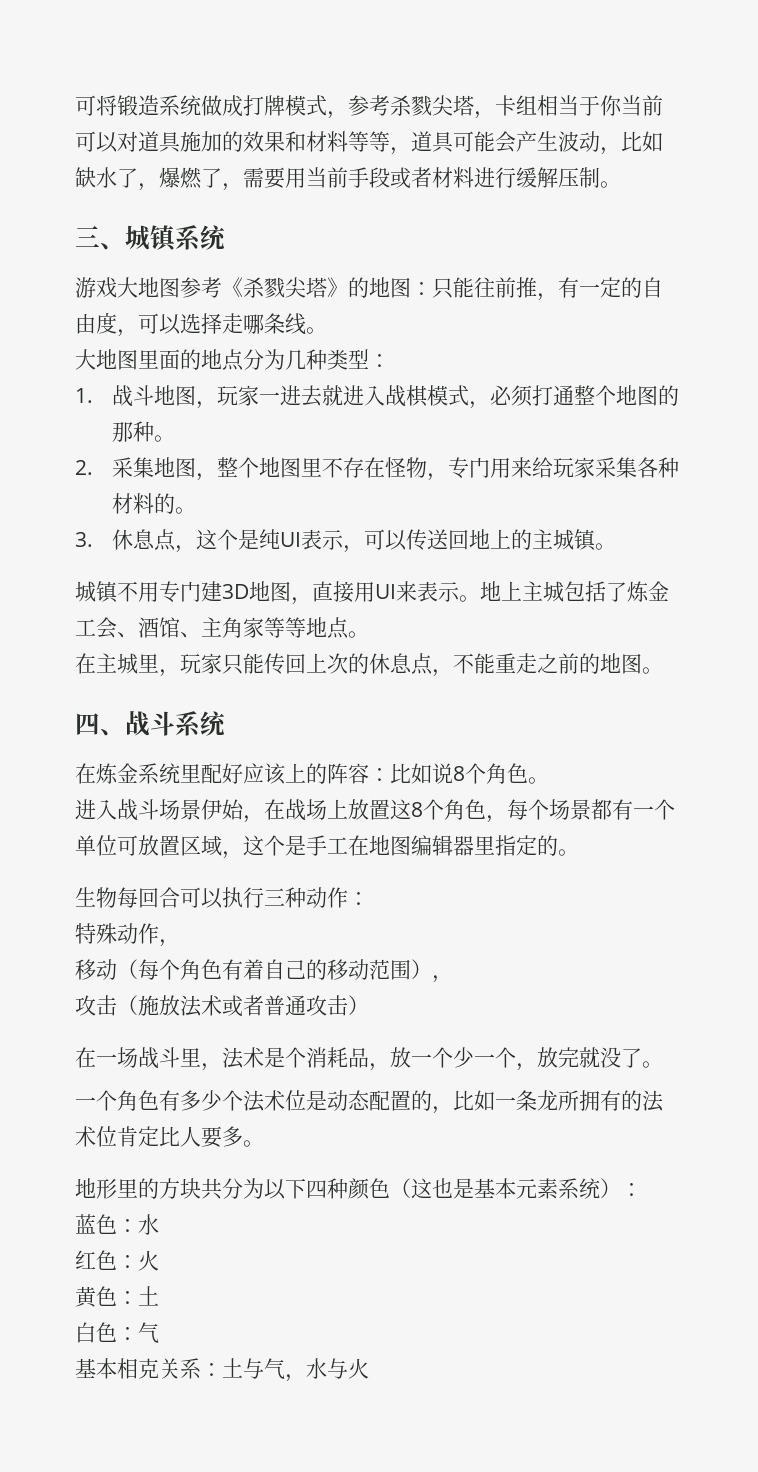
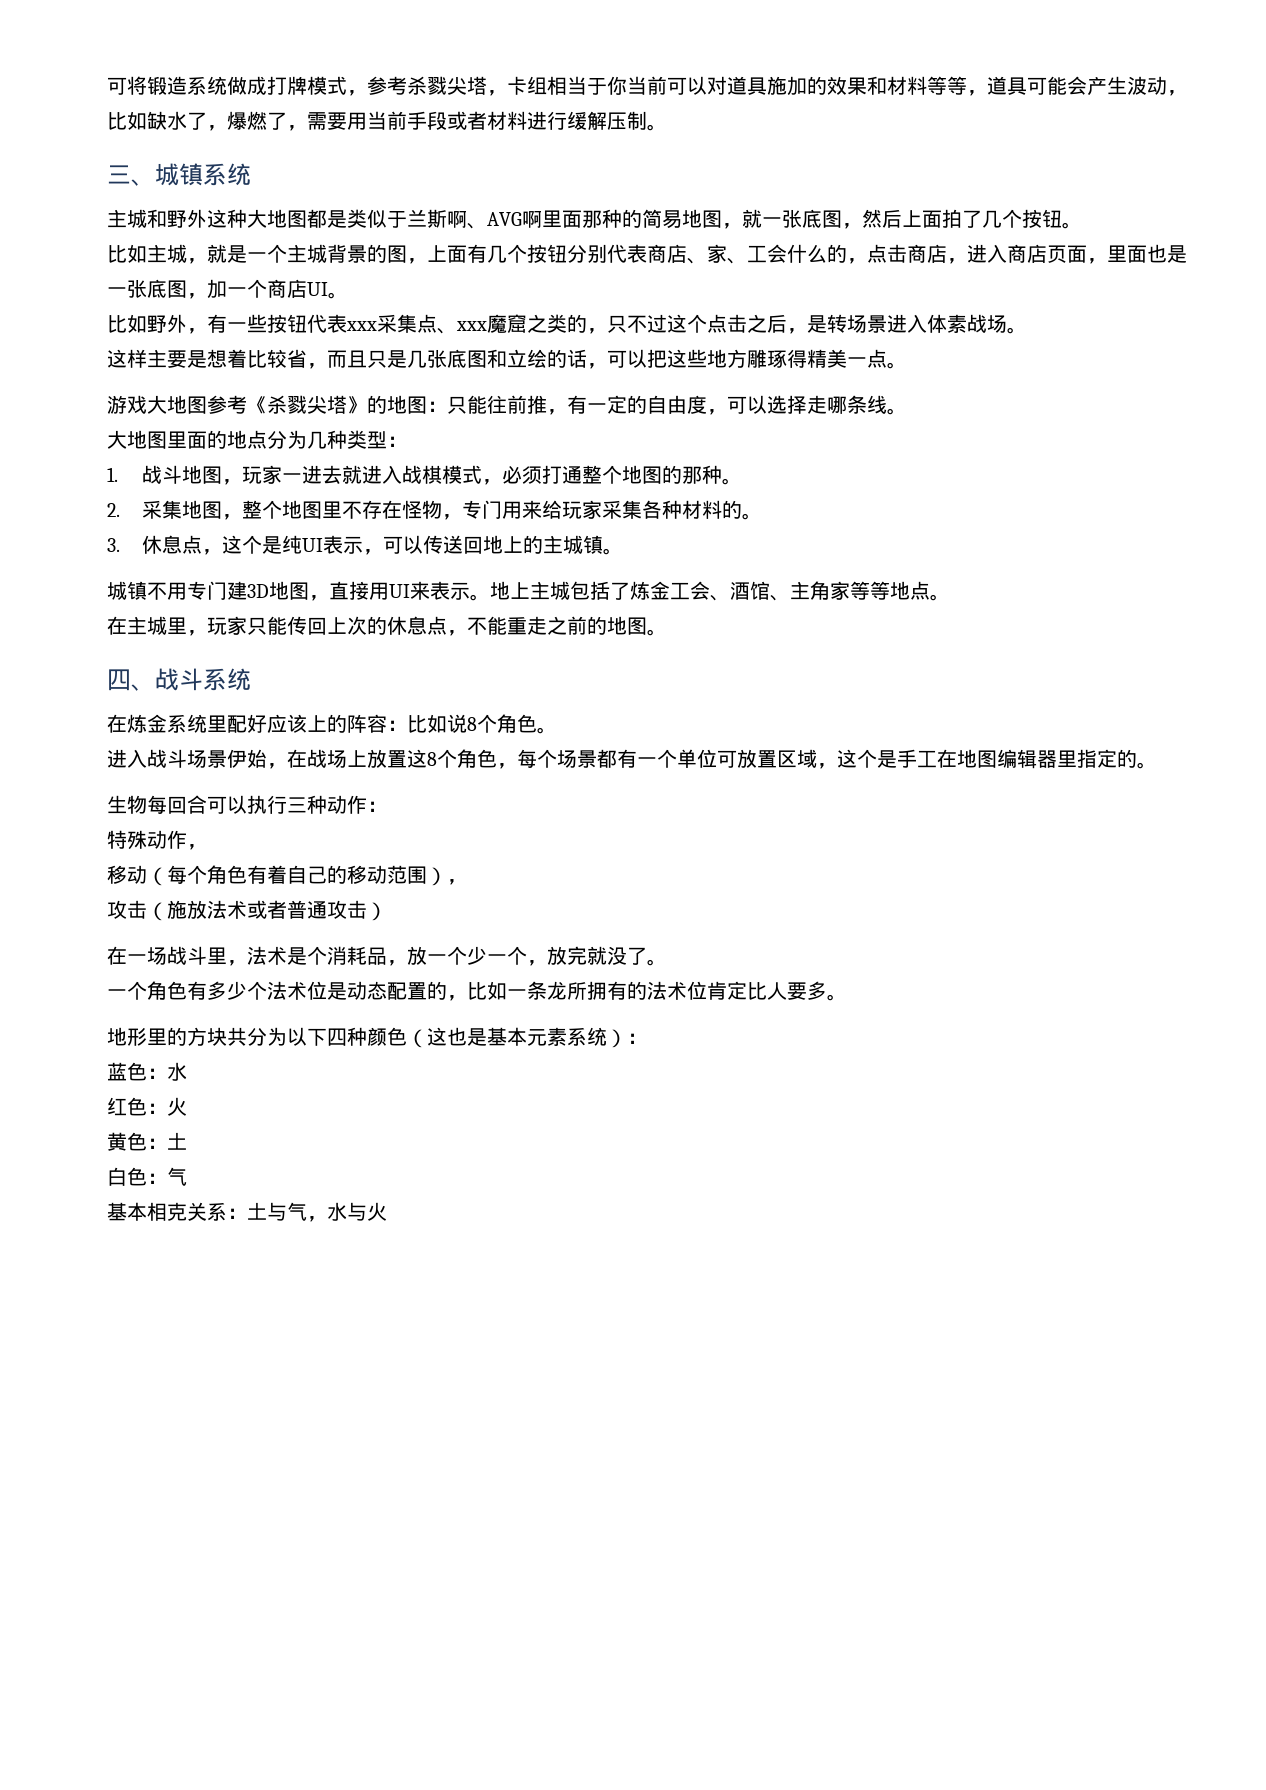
+ 主城和野外这种大地图都是类似于兰斯啊、AVG啊里面那种的简易地图，就一张底图，然后上面拍了几个按钮。
+ 比如主城，就是一个主城背景的图，上面有几个按钮分别代表商店、家、工会什么的，点击商店，进入商店页面，里面也是一张底图，加一个商店UI。
+ 比如野外，有一些按钮代表xxx采集点、xxx魔窟之类的，只不过这个点击之后，是转场景进入体素战场。
+ 这样主要是想着比较省，而且只是几张底图和立绘的话，可以把这些地方雕琢得精美一点。

